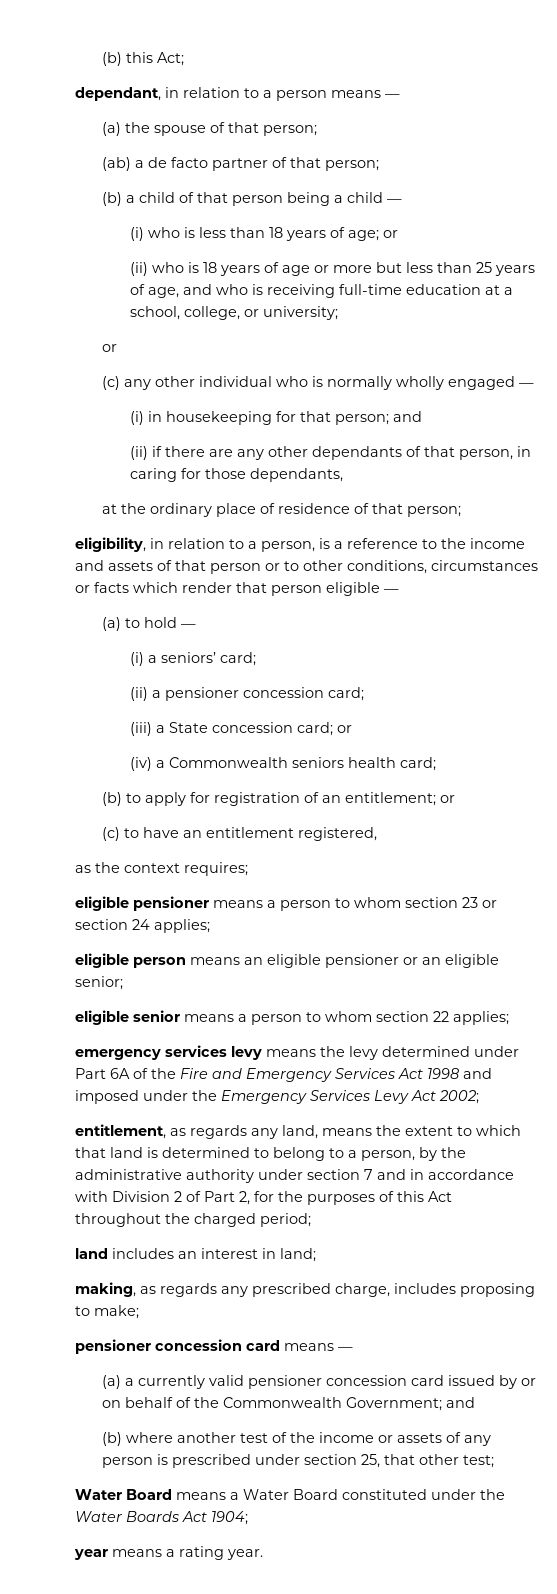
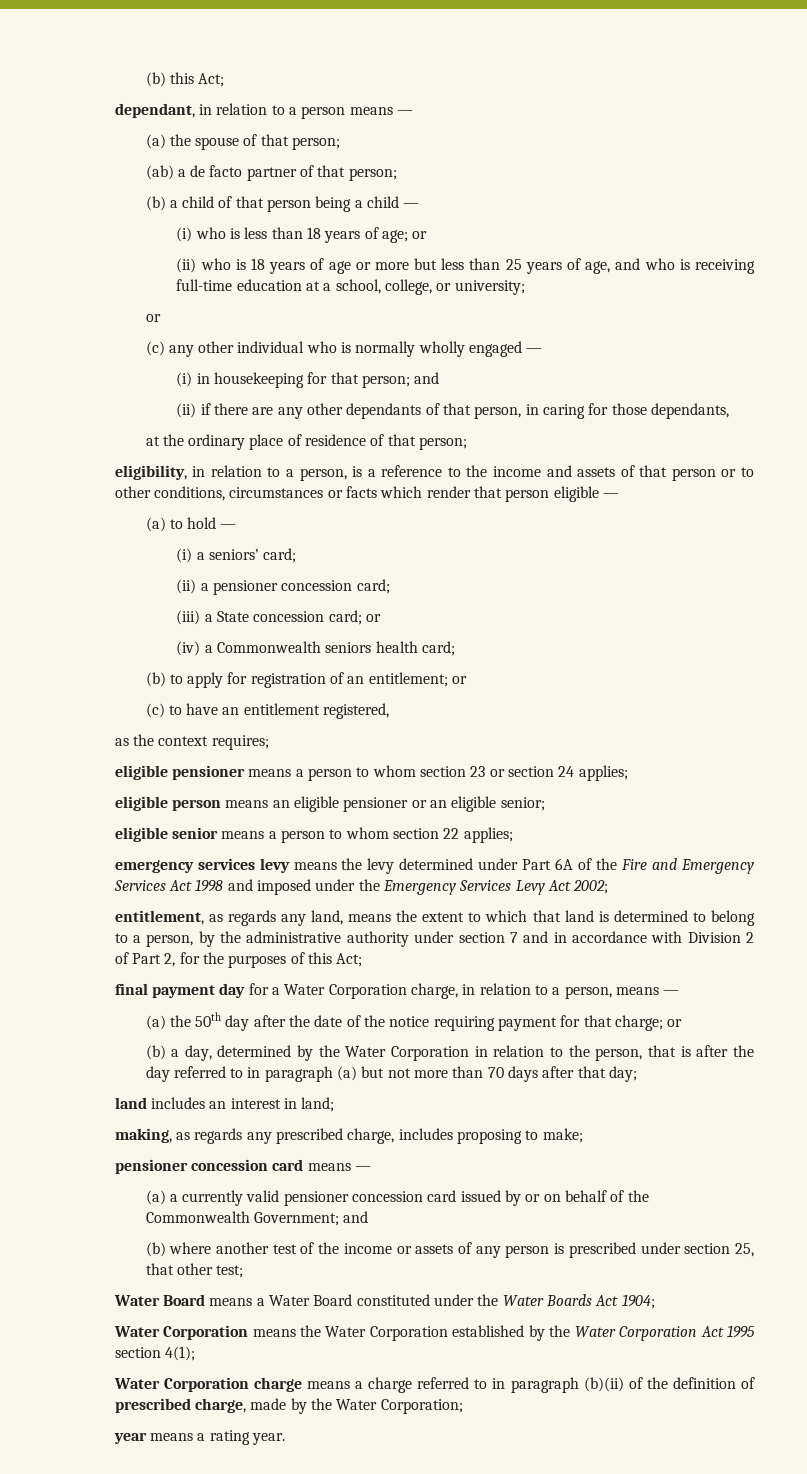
- entitlement, as regards any land, means the extent to which that land is determined to belong to a person, by the administrative authority under section 7 and in accordance with Division 2 of Part 2, for the purposes of this Act throughout the charged period;
+ entitlement, as regards any land, means the extent to which that land is determined to belong to a person, by the administrative authority under section 7 and in accordance with Division 2 of Part 2, for the purposes of this Act;
+ final payment day for a Water Corporation charge, in relation to a person, means —
+ (a) the 50th day after the date of the notice requiring payment for that charge; or
+ (b) a day, determined by the Water Corporation in relation to the person, that is after the day referred to in paragraph (a) but not more than 70 days after that day;
+ Water Corporation means the Water Corporation established by the Water Corporation Act 1995 section 4(1);
+ Water Corporation charge means a charge referred to in paragraph (b)(ii) of the definition of prescribed charge, made by the Water Corporation;

